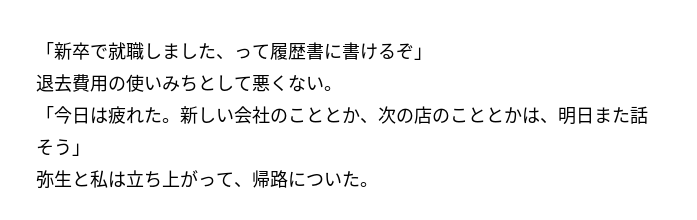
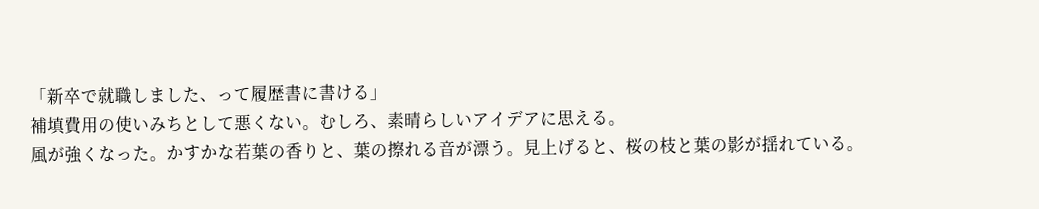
- 「新卒で就職しました、って履歴書に書けるぞ」
- 退去費用の使いみちとして悪くない。
- 「今日は疲れた。新しい会社のこととか、次の店のこととかは、明日また話そう」
- 弥生と私は立ち上がって、帰路についた。
+ 「新卒で就職しました、って履歴書に書ける」
+ 補填費用の使いみちとして悪くない。むしろ、素晴らしいアイデアに思える。
+ 風が強くなった。かすかな若葉の香りと、葉の擦れる音が漂う。見上げると、桜の枝と葉の影が揺れている。

